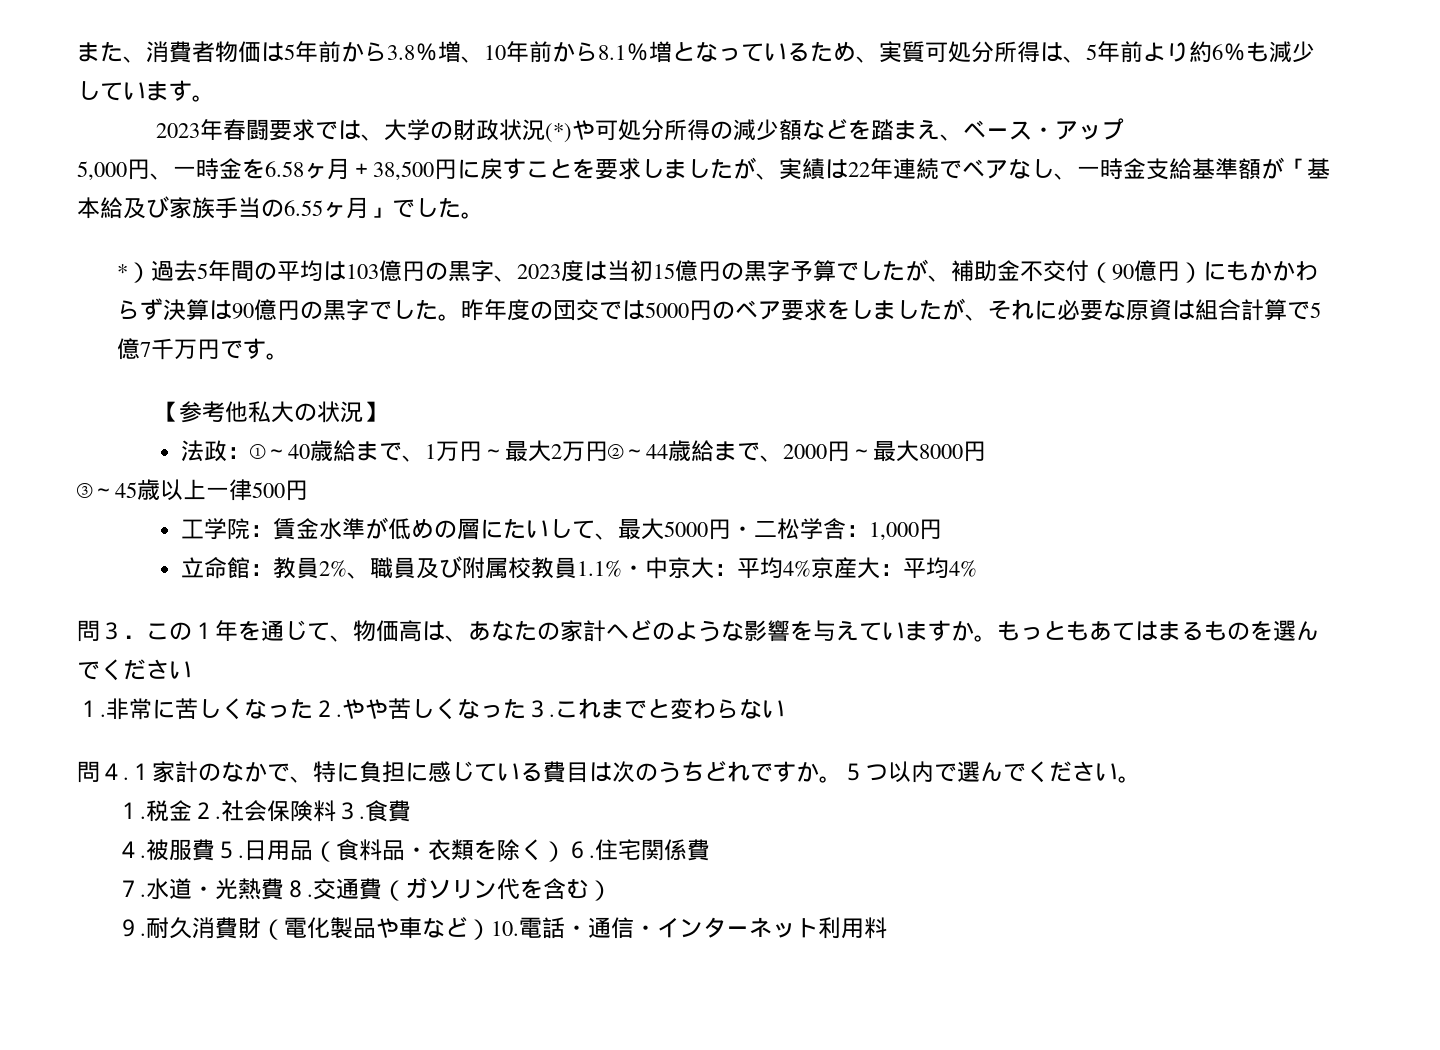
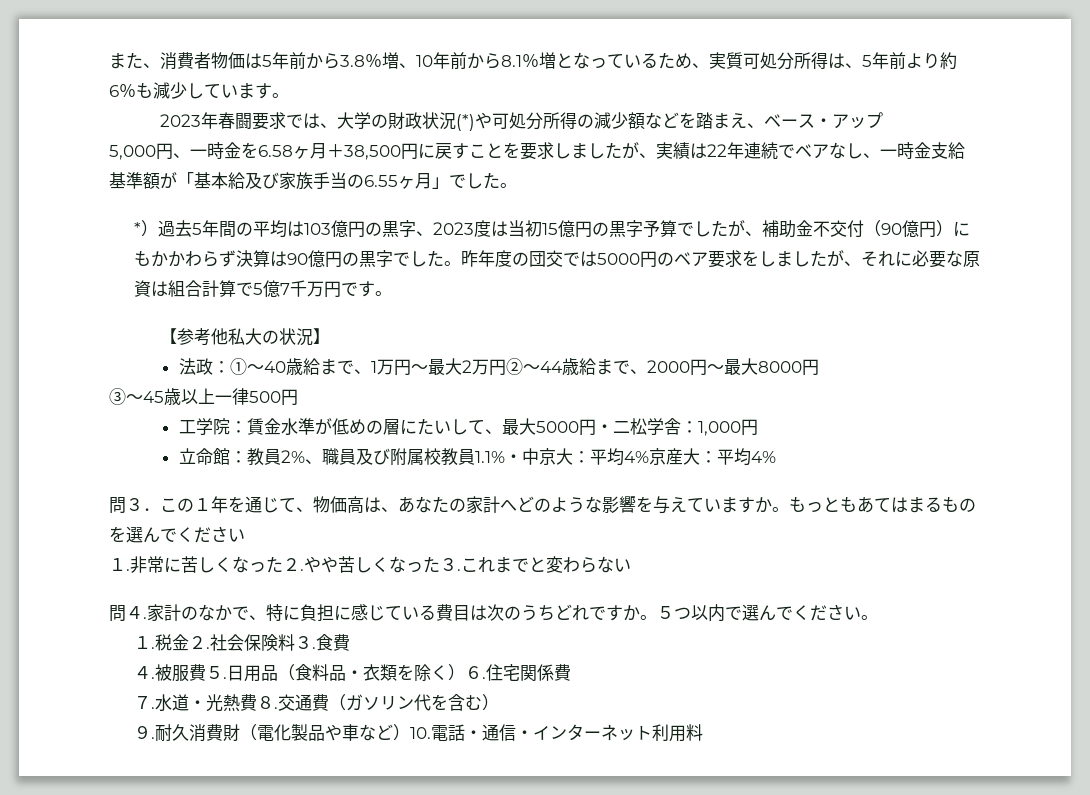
- １家計のなかで、特に負担に感じている費目は次のうちどれですか。
+ 家計のなかで、特に負担に感じている費目は次のうちどれですか。

